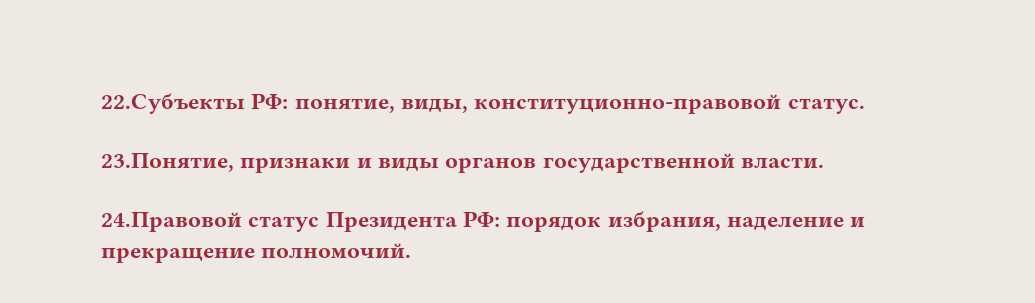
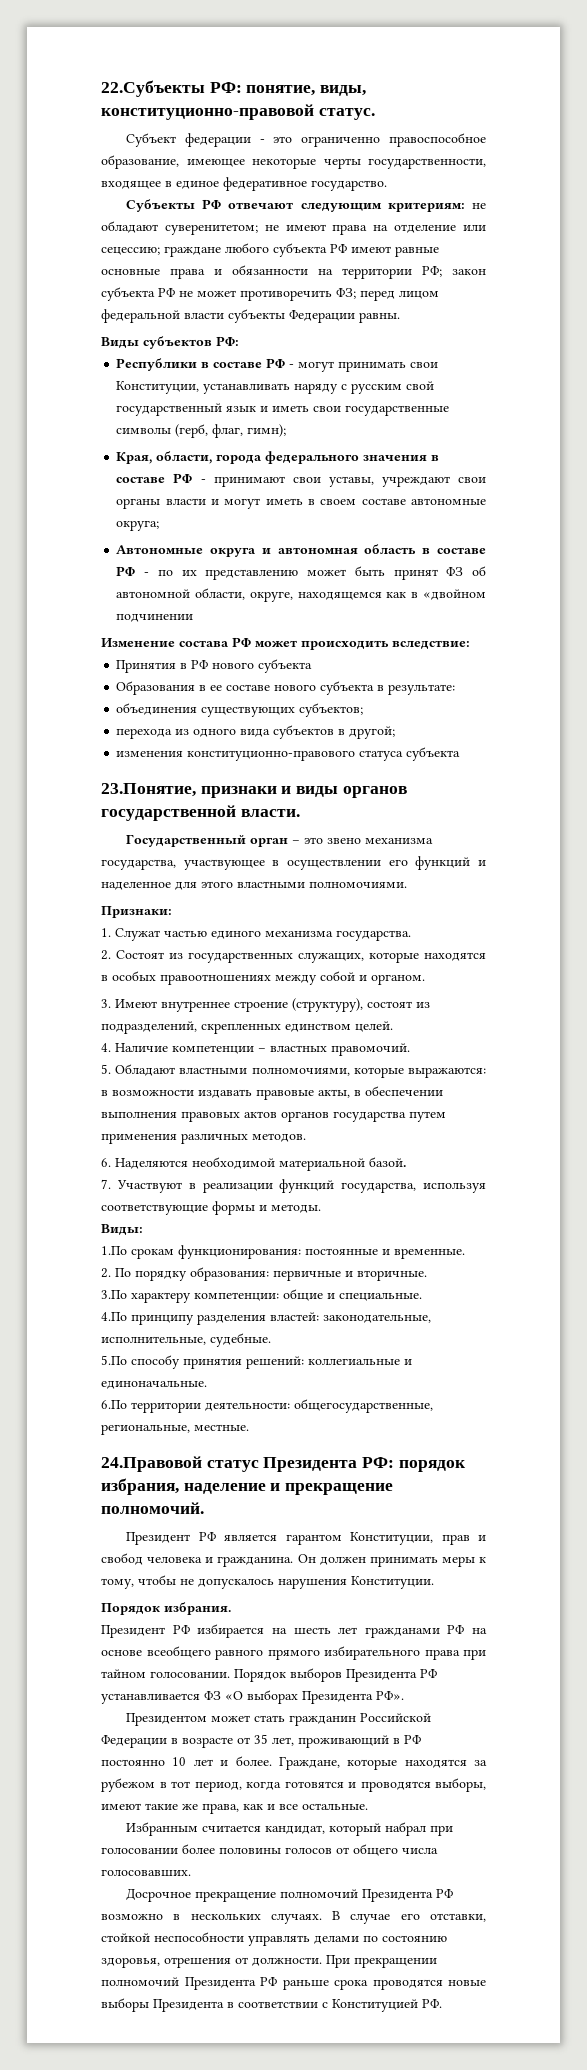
+ Субъект федерации - это ограниченно правоспособное образование, имеющее некоторые черты государственности, входящее в единое федеративное государство.
+ Субъекты РФ отвечают следующим критериям: не обладают суверенитетом; не имеют права на отделение или сецессию; граждане любого субъекта РФ имеют равные основные права и обязанности на территории РФ; закон субъекта РФ не может противоречить ФЗ; перед лицом федеральной власти субъекты Федерации равны.
+ Виды субъектов РФ:
+ Республики в составе РФ - могут принимать свои Конституции, устанавливать наряду с русским свой государственный язык и иметь свои государственные символы (герб, флаг, гимн);
+ Края, области, города федерального значения в составе РФ - принимают свои уставы, учреждают свои органы власти и могут иметь в своем составе автономные округа;
+ Автономные округа и автономная область в составе РФ - по их представлению может быть принят ФЗ об автономной области, округе, находящемся как в «двойном подчинении
+ Изменение состава РФ может происходить вследствие:
+ Принятия в РФ нового субъекта
+ Образования в ее составе нового субъекта в результате:
+ объединения существующих субъектов;
+ перехода из одного вида субъектов в другой;
+ изменения конституционно-правового статуса субъекта
+ Государственный орган – это звено механизма государства, участвующее в осуществлении его функций и наделенное для этого властными полномочиями.
+ Признаки:
+ 1. Служат частью единого механизма государства.
+ 2. Состоят из государственных служащих, которые находятся в особых правоотношениях между собой и органом.
+ 3. Имеют внутреннее строение (структуру), состоят из подразделений, скрепленных единством целей.
+ 4. Наличие компетенции – властных правомочий.
+ 5. Обладают властными полномочиями, которые выражаются: в возможности издавать правовые акты, в обеспечении выполнения правовых актов органов государства путем применения различных методов.
+ 6. Наделяются необходимой материальной базой.
+ 7. Участвуют в реализации функций государства, используя соответствующие формы и методы.
+ Виды:
+ 1.По срокам функционирования: постоянные и временные.
+ 2. По порядку образования: первичные и вторичные.
+ 3.По характеру компетенции: общие и специальные.
+ 4.По принципу разделения властей: законодательные, исполнительные, судебные.
+ 5.По способу принятия решений: коллегиальные и единоначальные.
+ 6.По территории деятельности: общегосударственные, региональные, местные.
+ Президент РФ является гарантом Конституции, прав и свобод человека и гражданина. Он должен принимать меры к тому, чтобы не допускалось нарушения Конституции.
+ Порядок избрания.
+ Президент РФ избирается на шесть лет гражданами РФ на основе всеобщего равного прямого избирательного права при тайном голосовании. Порядок выборов Президента РФ устанавливается ФЗ «О выборах Президента РФ».
+ Президентом может стать гражданин Российской Федерации в возрасте от 35 лет, проживающий в РФ постоянно 10 лет и более. Граждане, которые находятся за рубежом в тот период, когда готовятся и проводятся выборы, имеют такие же права, как и все остальные.
+ Избранным считается кандидат, который набрал при голосовании более половины голосов от общего числа голосовавших.
+ Досрочное прекращение полномочий Президента РФ возможно в нескольких случаях. В случае его отставки, стойкой неспособности управлять делами по состоянию здоровья, отрешения от должности. При прекращении полномочий Президента РФ раньше срока проводятся новые выборы Президента в соответствии с Конституцией РФ.

